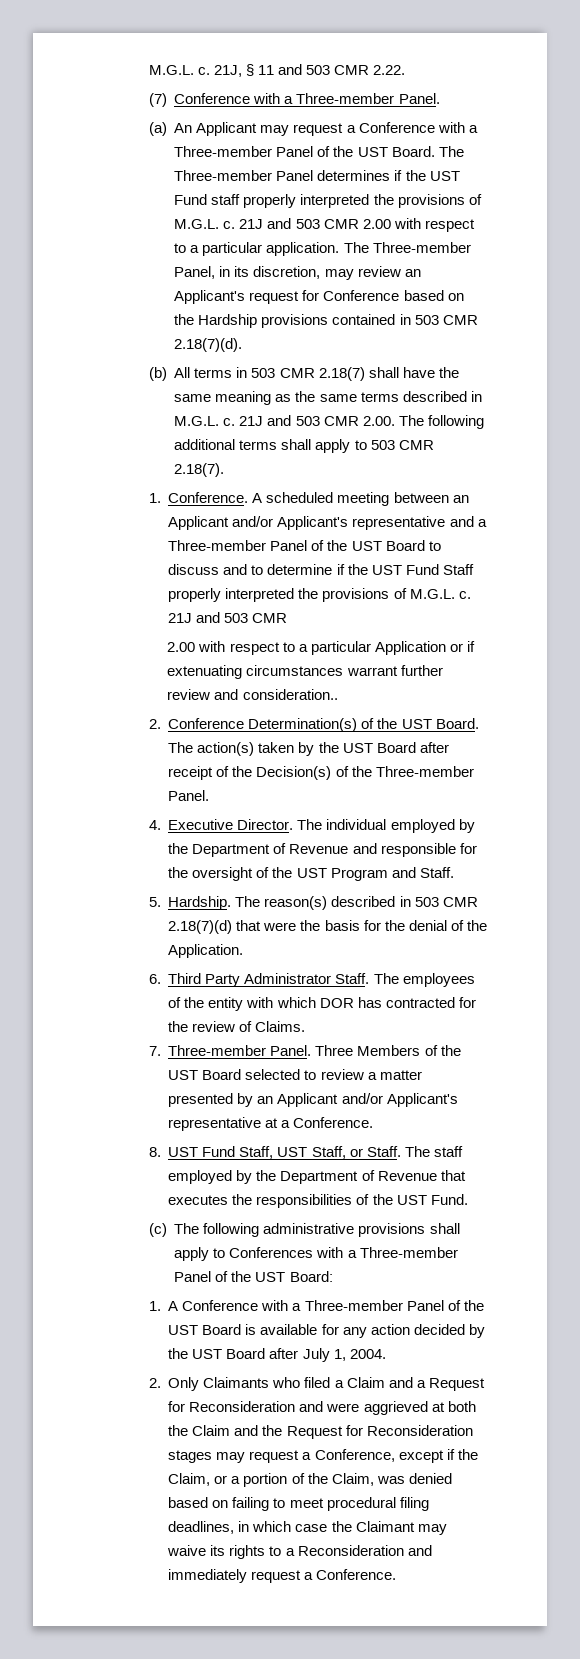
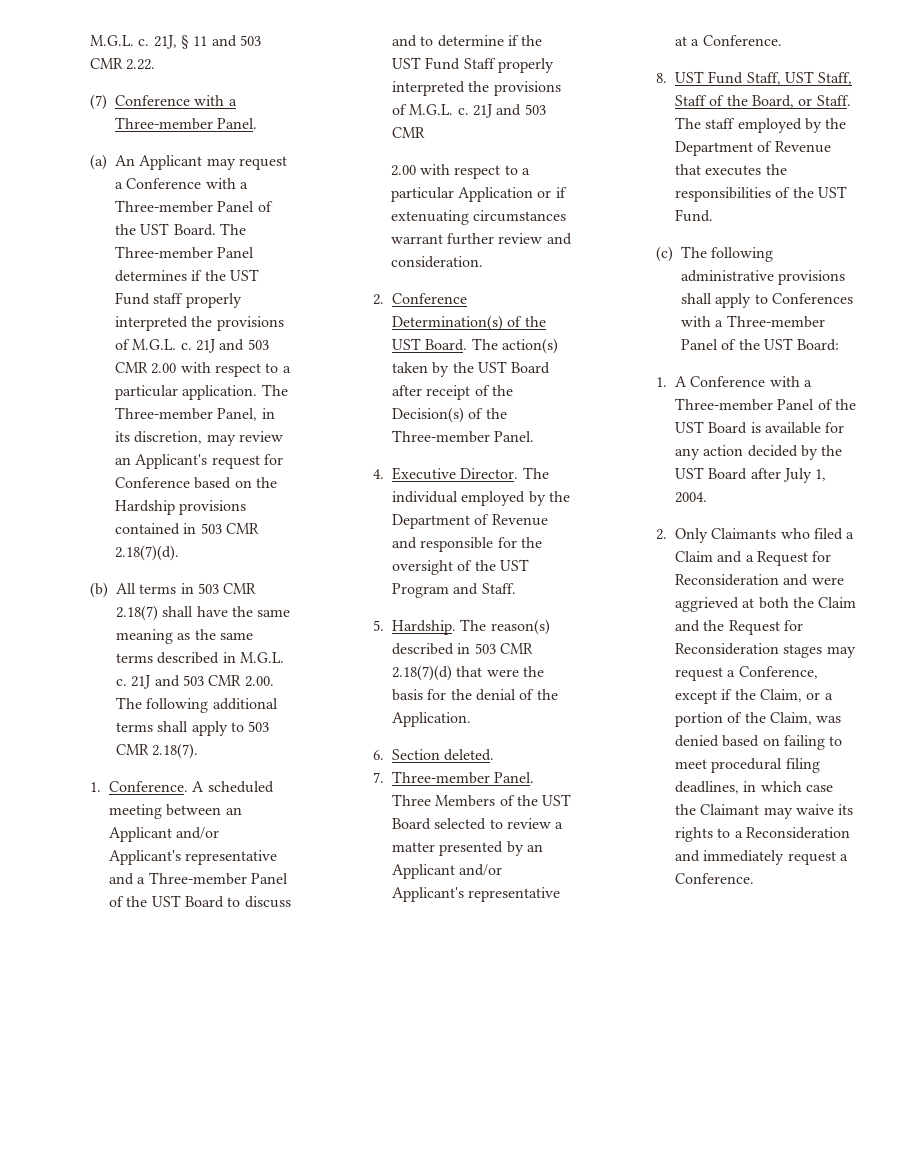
- 2.00 with respect to a particular Application or if extenuating circumstances warrant further review and consideration..
+ 2.00 with respect to a particular Application or if extenuating circumstances warrant further review and consideration.
- 6. Third Party Administrator Staff. The employees of the entity with which DOR has contracted for the review of Claims.
+ 6. Section deleted.
- 8. UST Fund Staff, UST Staff, or Staff.
+ 8. UST Fund Staff, UST Staff, Staff of the Board, or Staff.

